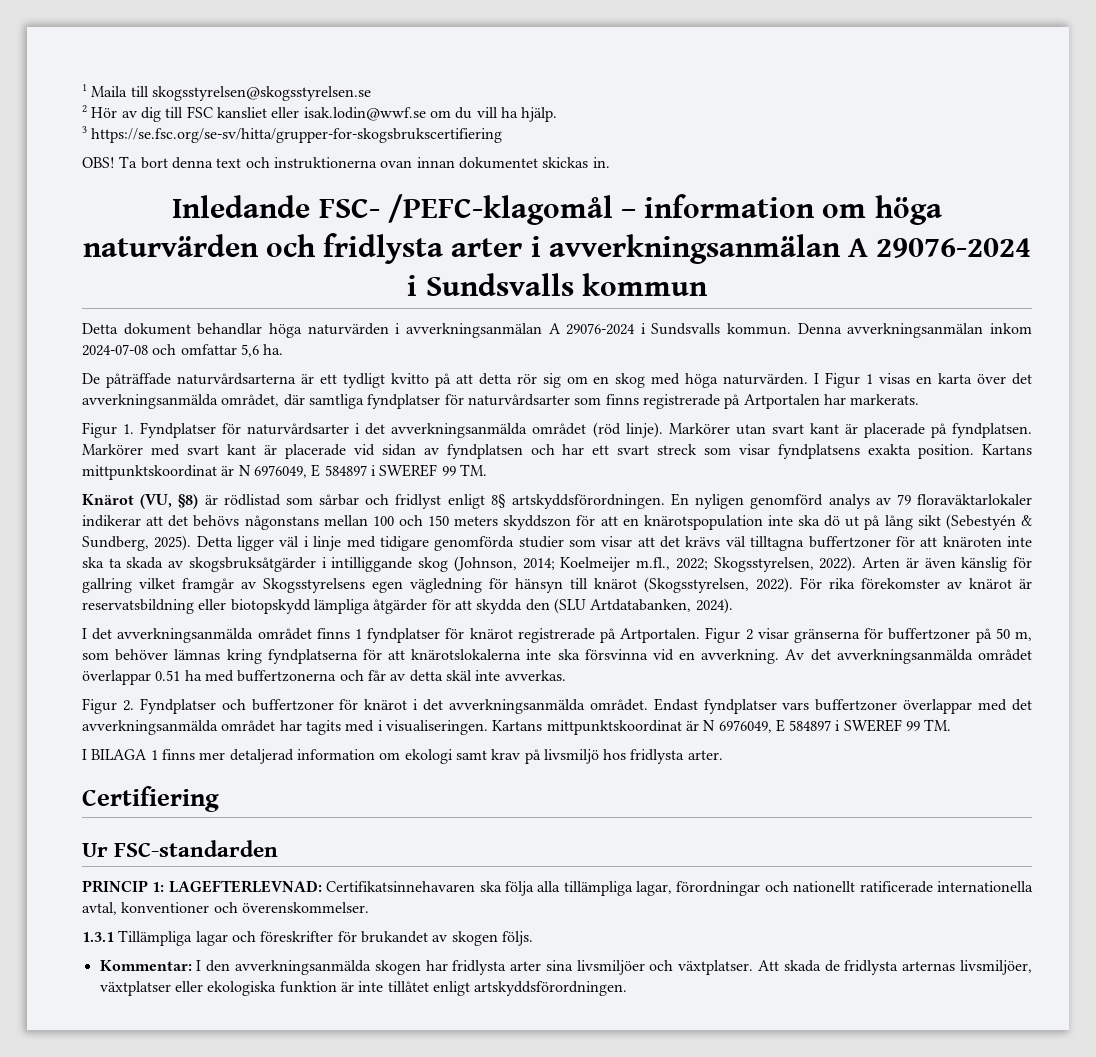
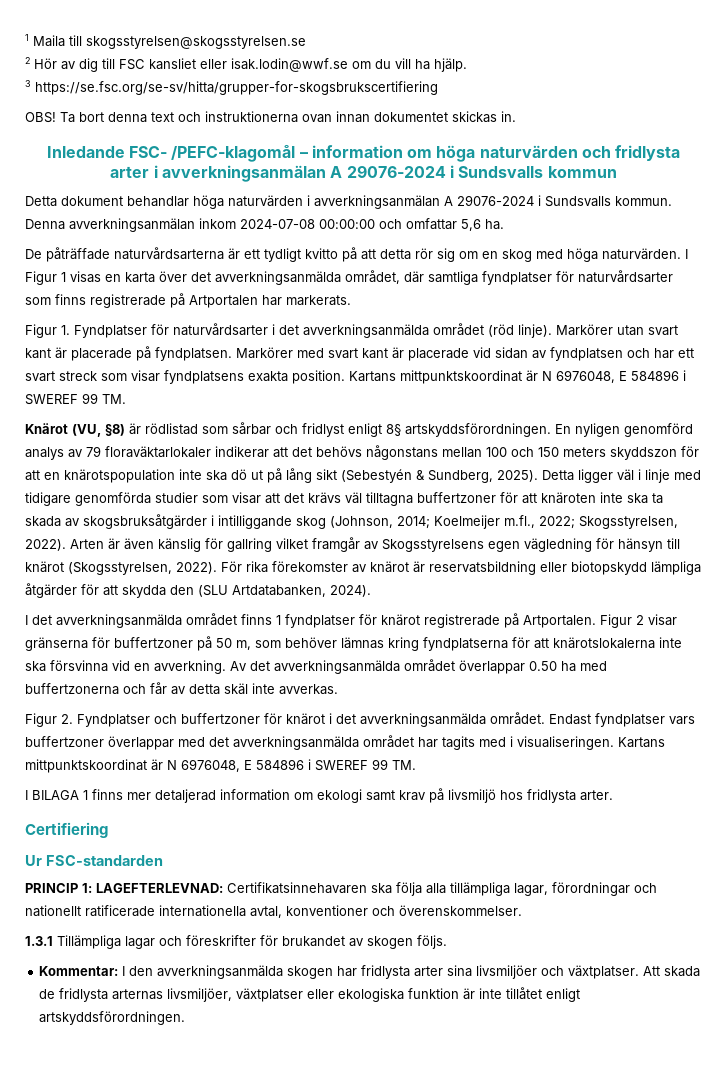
- Denna avverkningsanmälan inkom 2024-07-08 och omfattar 5,6 ha.
+ Denna avverkningsanmälan inkom 2024-07-08 00:00:00 och omfattar 5,6 ha.
- Markörer med svart kant är placerade vid sidan av fyndplatsen och har ett svart streck som visar fyndplatsens exakta position. Kartans mittpunktskoordinat är N 6976049, E 584897 i SWEREF 99 TM.
+ Markörer med svart kant är placerade vid sidan av fyndplatsen och har ett svart streck som visar fyndplatsens exakta position. Kartans mittpunktskoordinat är N 6976048, E 584896 i SWEREF 99 TM.
- Av det avverkningsanmälda området överlappar 0.51 ha med buffertzonerna och får av detta skäl inte avverkas.
+ Av det avverkningsanmälda området överlappar 0.50 ha med buffertzonerna och får av detta skäl inte avverkas.
- Endast fyndplatser vars buffertzoner överlappar med det avverkningsanmälda området har tagits med i visualiseringen. Kartans mittpunktskoordinat är N 6976049, E 584897 i SWEREF 99 TM.
+ Endast fyndplatser vars buffertzoner överlappar med det avverkningsanmälda området har tagits med i visualiseringen. Kartans mittpunktskoordinat är N 6976048, E 584896 i SWEREF 99 TM.

